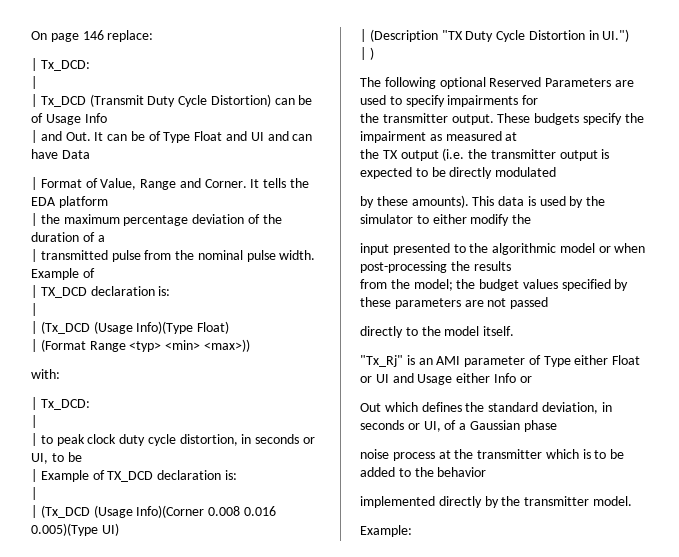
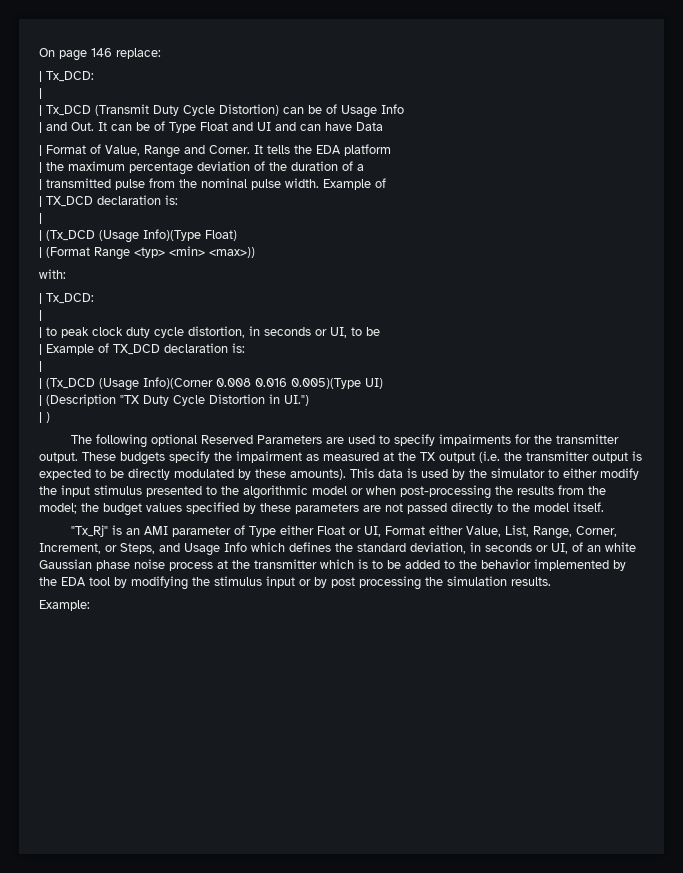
- The following optional Reserved Parameters are used to specify impairments for
- the transmitter output.
+ The following optional Reserved Parameters are used to specify impairments for the transmitter output.
- These budgets specify the impairment as measured at
- the TX output (i.e. the transmitter output is expected to be directly modulated
- by these amounts).
+ These budgets specify the impairment as measured at the TX output (i.e. the transmitter output is expected to be directly modulated by these amounts).
- This data is used by the simulator to either modify the
- input presented to the algorithmic model or when post-processing the results
- from the model; the budget values specified by these parameters are not passed
- directly to the model itself.
+ This data is used by the simulator to either modify the input stimulus presented to the algorithmic model or when post-processing the results from the model; the budget values specified by these parameters are not passed directly to the model itself.
- "Tx_Rj" is an AMI parameter of Type either Float or UI and Usage either Info or
- Out which defines the standard deviation, in seconds or UI, of a Gaussian phase
- noise process at the transmitter which is to be added to the behavior
- implemented directly by the transmitter model.
+ "Tx_Rj" is an AMI parameter of Type either Float or UI, Format either Value, List, Range, Corner, Increment, or Steps, and Usage Info which defines the standard deviation, in seconds or UI, of an white Gaussian phase noise process at the transmitter which is to be added to the behavior implemented by the EDA tool by modifying the stimulus input or by post processing the simulation results.

